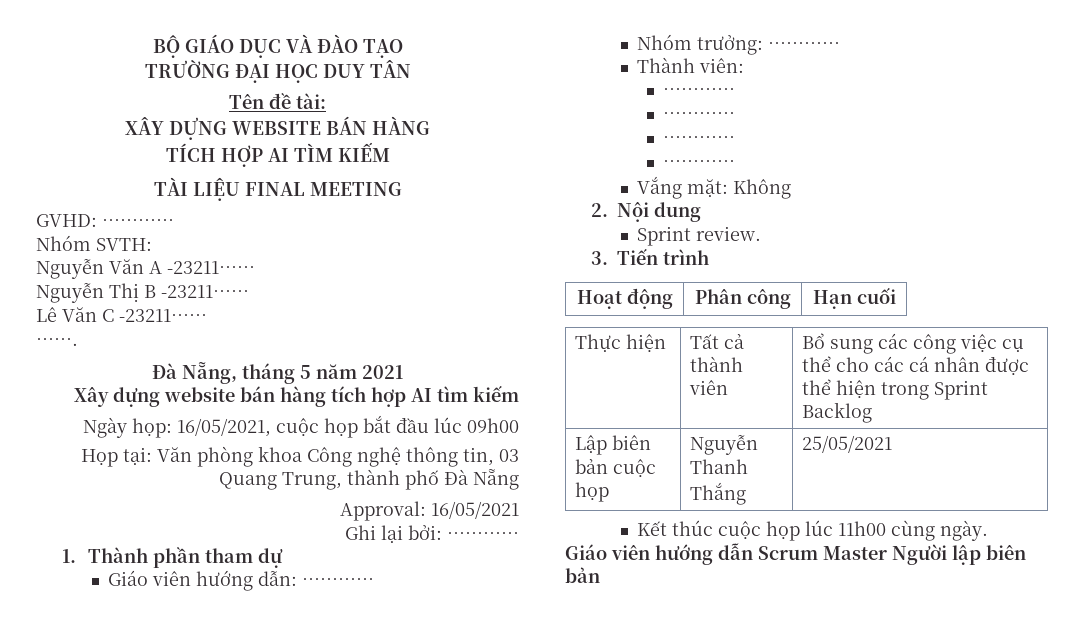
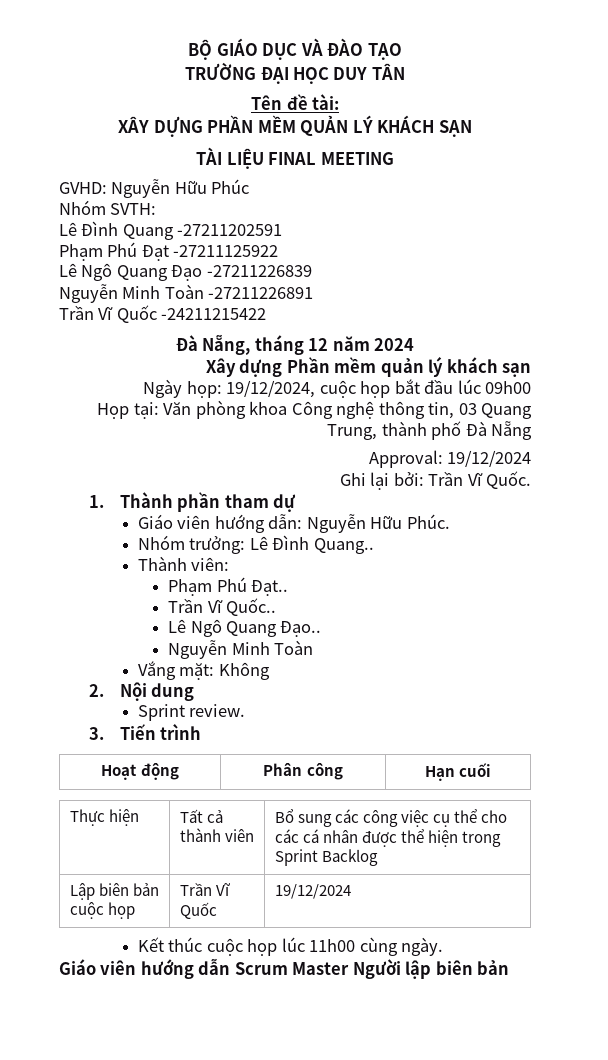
- XÂY DỰNG WEBSITE BÁN HÀNG
- TÍCH HỢP AI TÌM KIẾM
+ XÂY DỰNG PHẦN MỀM QUẢN LÝ KHÁCH SẠN
- GVHD: …………
+ GVHD: Nguyễn Hữu Phúc
- Nguyễn Văn A -23211……
- Nguyễn Thị B -23211……
- Lê Văn C -23211……
- …….
+ Lê Đình Quang -27211202591
+ Phạm Phú Đạt -27211125922
+ Lê Ngô Quang Đạo -27211226839
+ Nguyễn Minh Toàn -27211226891
+ Trần Vĩ Quốc -24211215422
- Đà Nẵng, tháng 5 năm 2021
+ Đà Nẵng, tháng 12 năm 2024
- Xây dựng website bán hàng tích hợp AI tìm kiếm
+ Xây dựng Phần mềm quản lý khách sạn
- Ngày họp: 16/05/2021, cuộc họp bắt đầu lúc 09h00
+ Ngày họp: 19/12/2024, cuộc họp bắt đầu lúc 09h00
- Approval: 16/05/2021
+ Approval: 19/12/2024
- Ghi lại bởi: …………
+ Ghi lại bởi: Trần Vĩ Quốc.
- Giáo viên hướng dẫn: …………
+ Giáo viên hướng dẫn: Nguyễn Hữu Phúc.
- Nhóm trưởng: …………
+ Nhóm trưởng: Lê Đình Quang..
  Thành viên:
- …………
- …………
- …………
- …………
+ Phạm Phú Đạt..
+ Trần Vĩ Quốc..
+ Lê Ngô Quang Đạo..
+ Nguyễn Minh Toàn
- Lập biên bản cuộc họp | Nguyễn Thanh Thắng | 25/05/2021
+ Lập biên bản cuộc họp | Trần Vĩ Quốc | 19/12/2024

